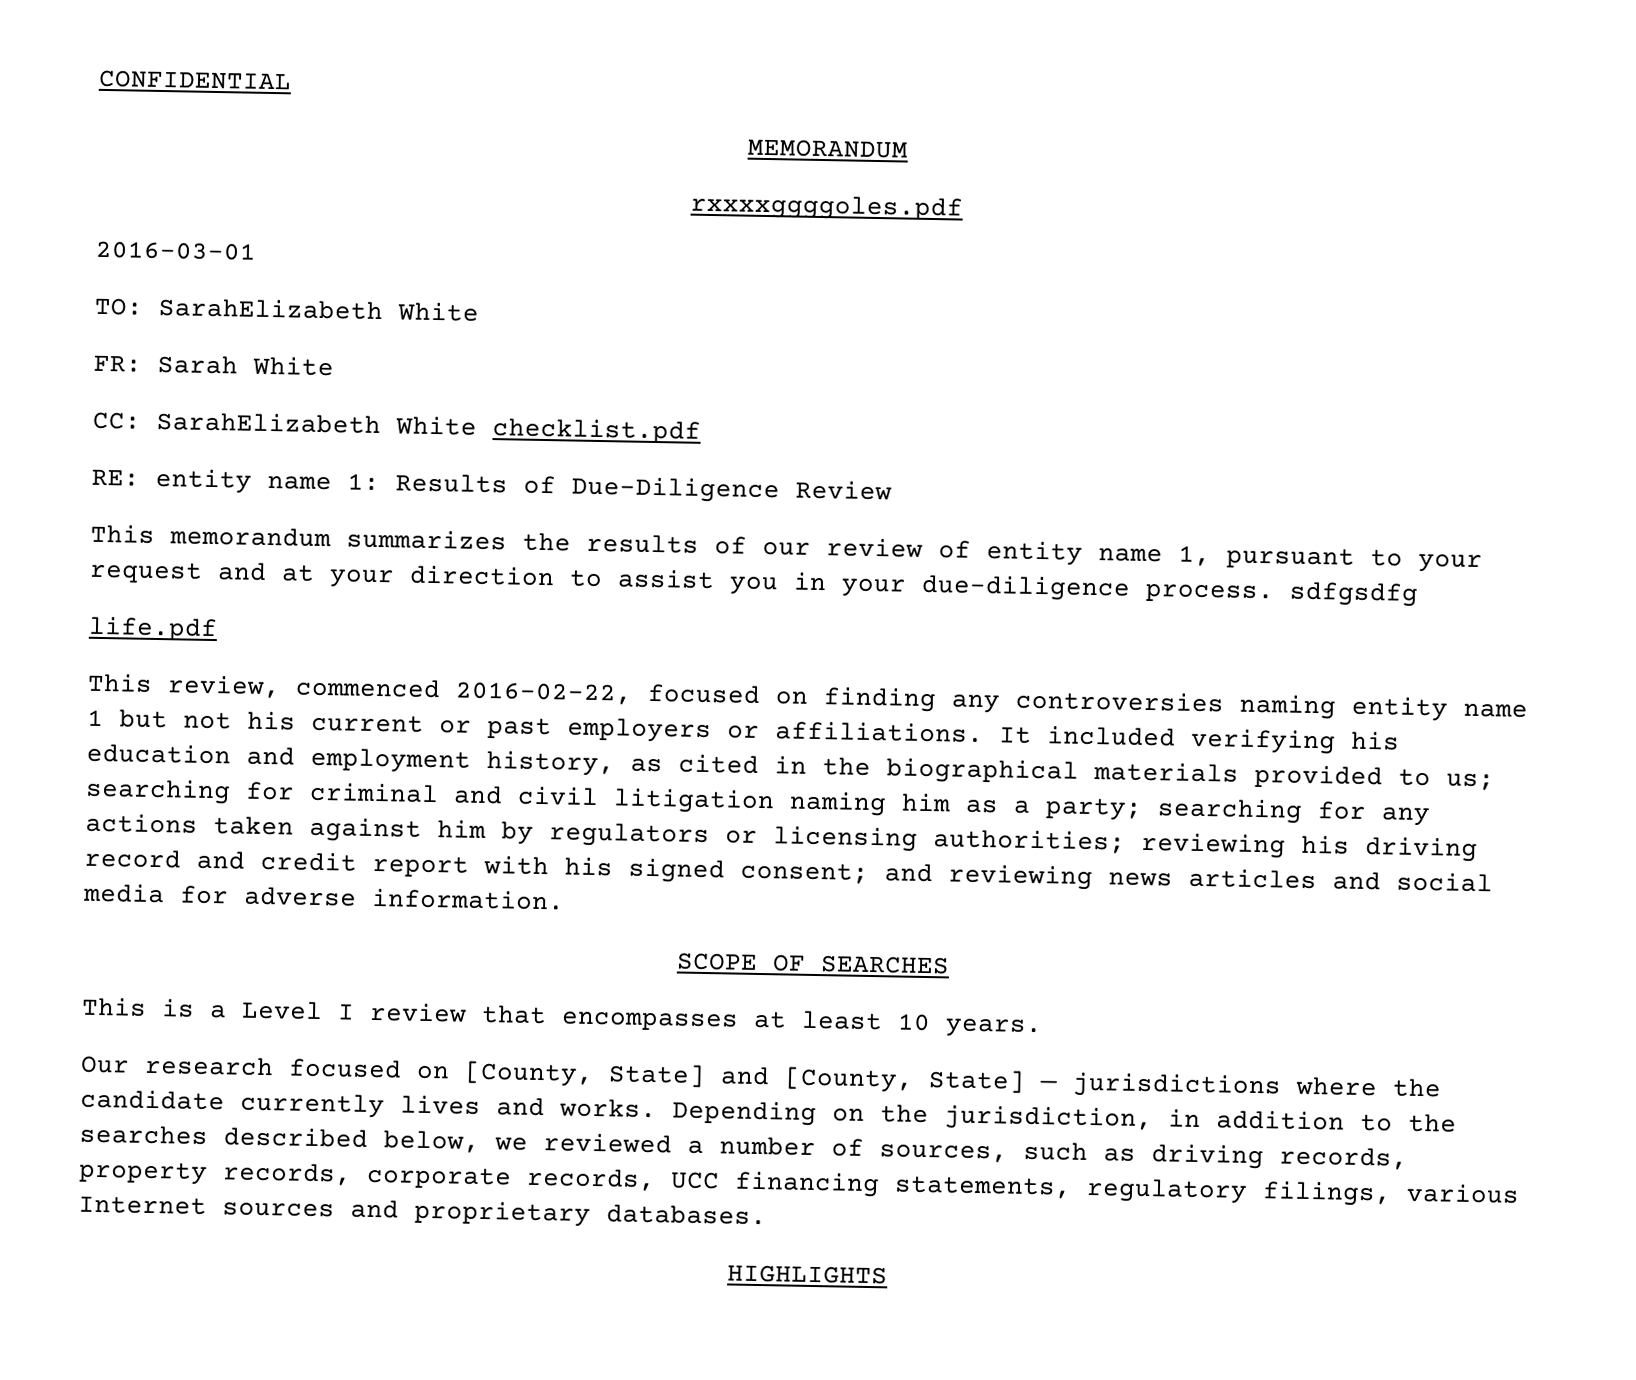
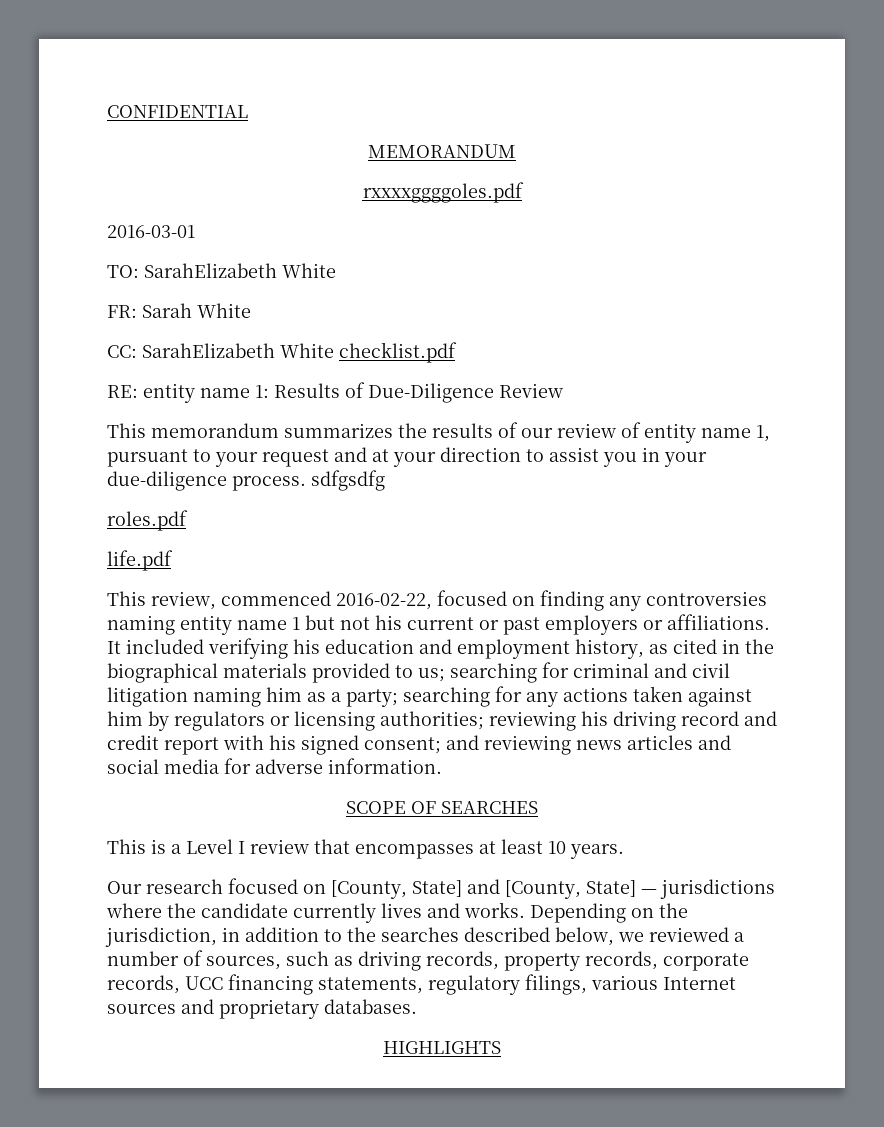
+ roles.pdf

